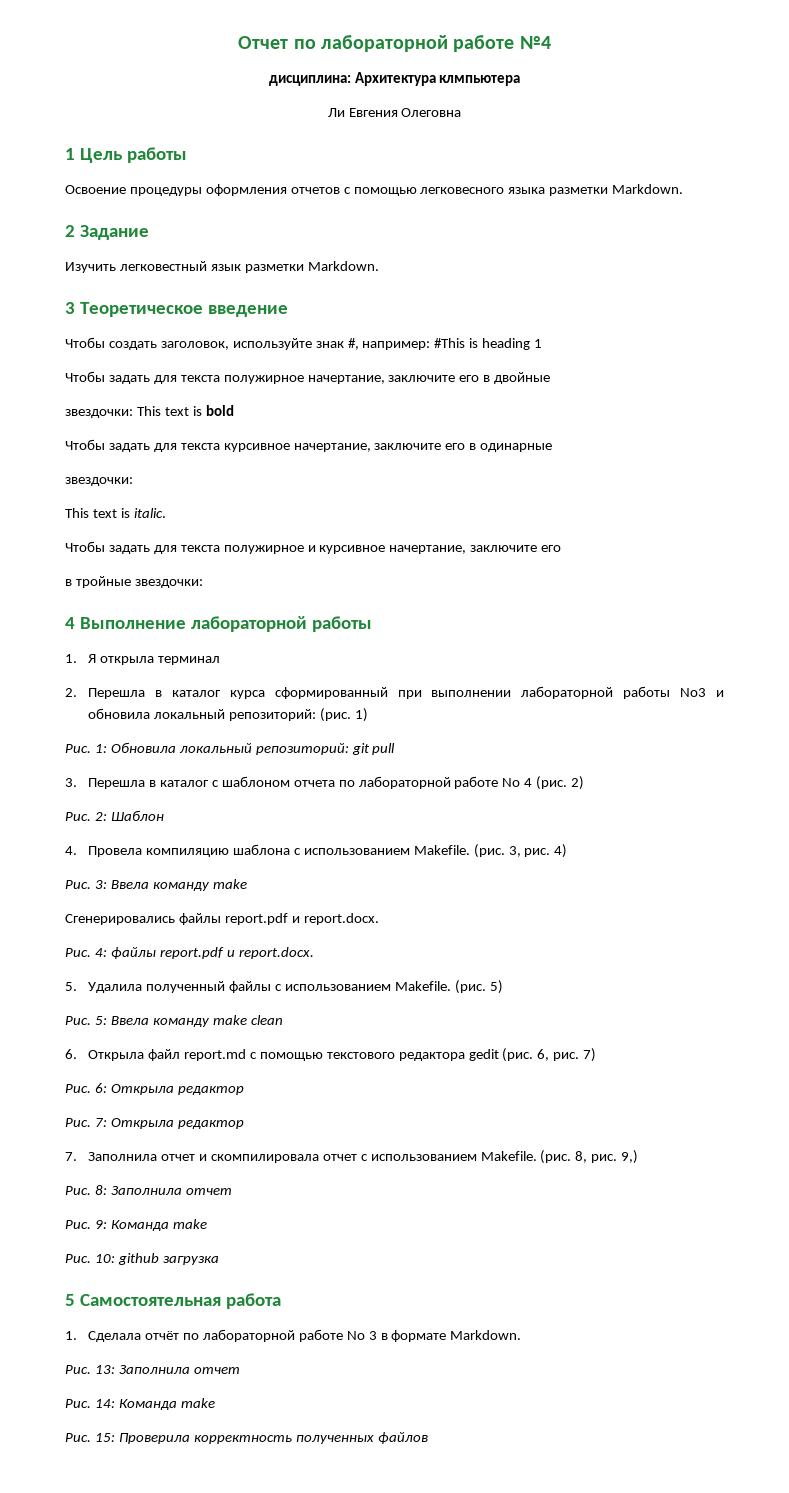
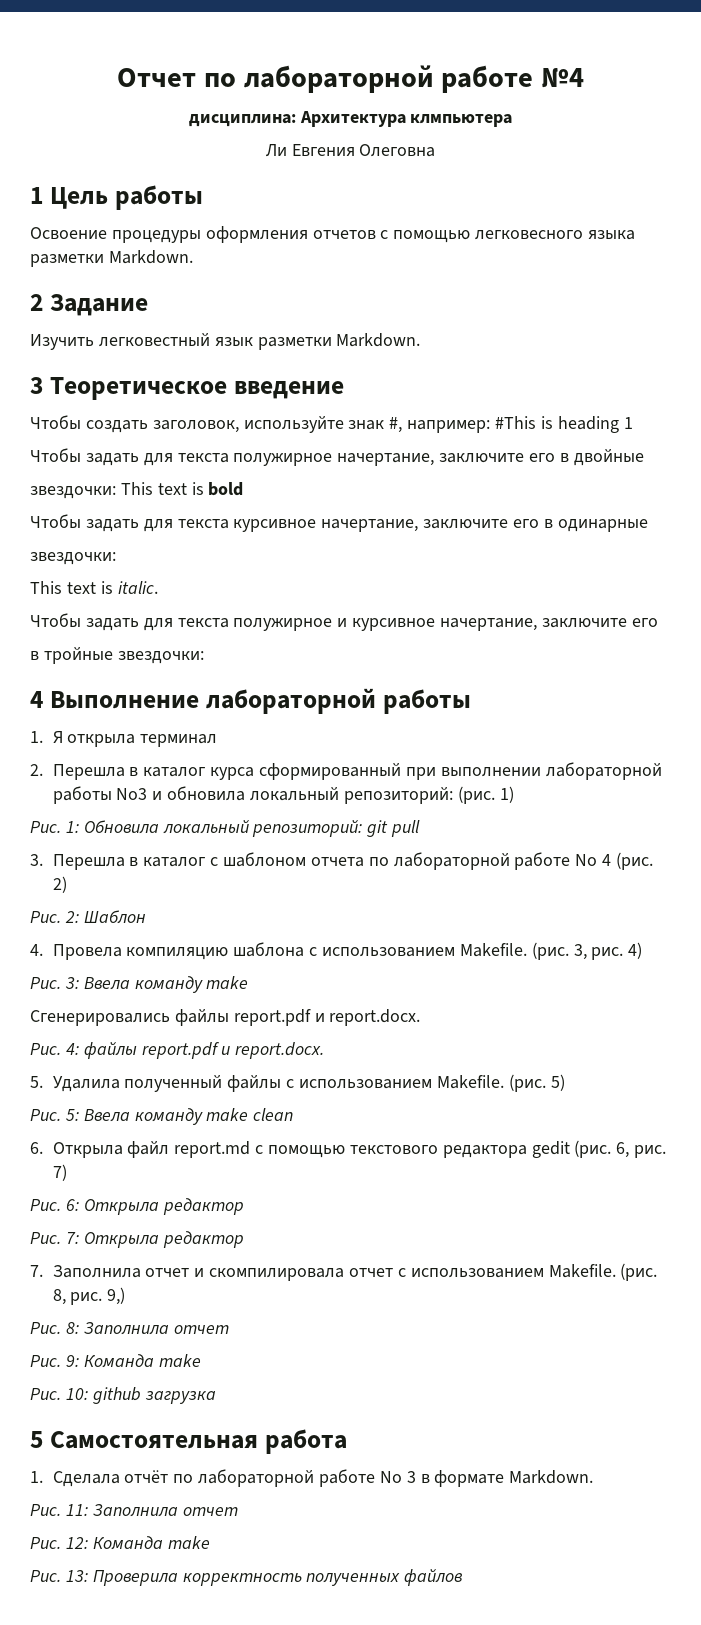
- Рис. 13: Заполнила отчет
- Рис. 14: Команда make
- Рис. 15: Проверила корректность полученных файлов
+ Рис. 11: Заполнила отчет
+ Рис. 12: Команда make
+ Рис. 13: Проверила корректность полученных файлов

